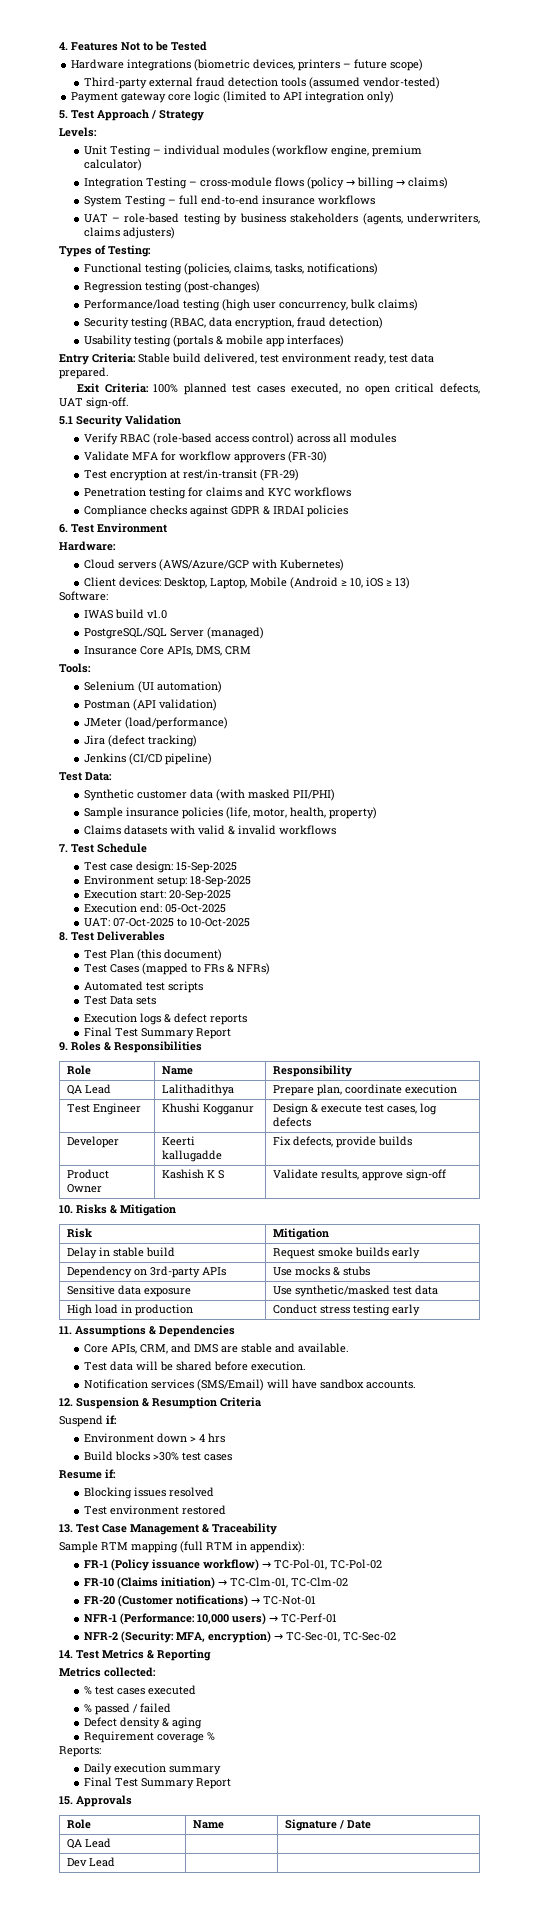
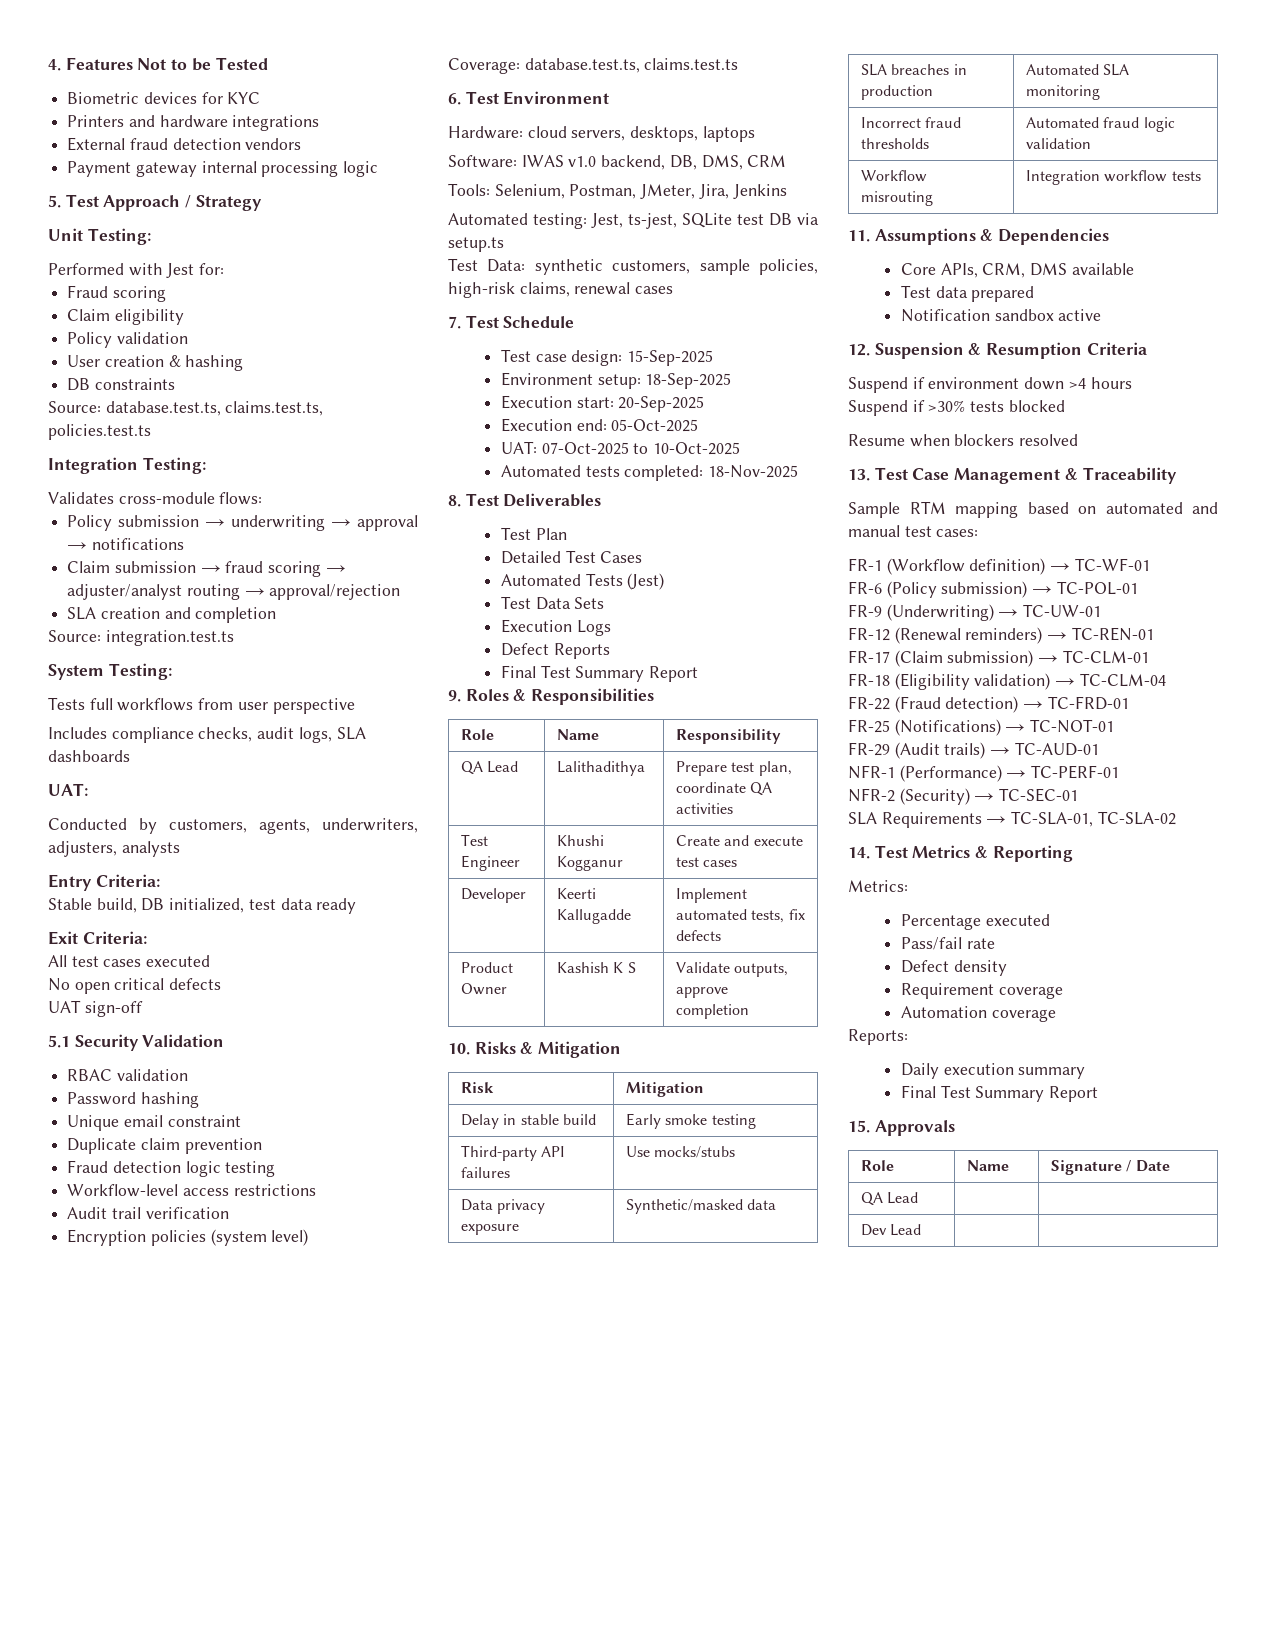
- Hardware integrations (biometric devices, printers – future scope)
- Third-party external fraud detection tools (assumed vendor-tested)
+ Biometric devices for KYC
+ Printers and hardware integrations
+ External fraud detection vendors
- Payment gateway core logic (limited to API integration only)
+ Payment gateway internal processing logic
- Levels:
- Unit Testing – individual modules (workflow engine, premium calculator)
- Integration Testing – cross-module flows (policy → billing → claims)
- System Testing – full end-to-end insurance workflows
- UAT – role-based testing by business stakeholders (agents, underwriters, claims adjusters)
- Types of Testing:
- Functional testing (policies, claims, tasks, notifications)
- Regression testing (post-changes)
- Performance/load testing (high user concurrency, bulk claims)
- Security testing (RBAC, data encryption, fraud detection)
- Usability testing (portals & mobile app interfaces)
- Entry Criteria: Stable build delivered, test environment ready, test data prepared.
+ Unit Testing:
+ Performed with Jest for:
+ Fraud scoring
+ Claim eligibility
+ Policy validation
+ User creation & hashing
+ DB constraints
+ Source: database.test.ts, claims.test.ts, policies.test.ts
+ Integration Testing:
+ Validates cross-module flows:
+ Policy submission → underwriting → approval → notifications
+ Claim submission → fraud scoring → adjuster/analyst routing → approval/rejection
+ SLA creation and completion
+ Source: integration.test.ts
+ System Testing:
+ Tests full workflows from user perspective
+ Includes compliance checks, audit logs, SLA dashboards
+ UAT:
+ Conducted by customers, agents, underwriters, adjusters, analysts
+ Entry Criteria:
+ Stable build, DB initialized, test data ready
- Exit Criteria: 100% planned test cases executed, no open critical defects, UAT sign-off.
+ Exit Criteria:
+ All test cases executed
+ No open critical defects
+ UAT sign-off
  5.1 Security Validation
- Verify RBAC (role-based access control) across all modules
- Validate MFA for workflow approvers (FR-30)
- Test encryption at rest/in-transit (FR-29)
- Penetration testing for claims and KYC workflows
- Compliance checks against GDPR & IRDAI policies
+ RBAC validation
+ Password hashing
+ Unique email constraint
+ Duplicate claim prevention
+ Fraud detection logic testing
+ Workflow-level access restrictions
+ Audit trail verification
+ Encryption policies (system level)
+ Coverage: database.test.ts, claims.test.ts
  6. Test Environment
- Hardware:
- Cloud servers (AWS/Azure/GCP with Kubernetes)
- Client devices: Desktop, Laptop, Mobile (Android ≥ 10, iOS ≥ 13)
+ Hardware: cloud servers, desktops, laptops
- Software:
- IWAS build v1.0
- PostgreSQL/SQL Server (managed)
- Insurance Core APIs, DMS, CRM
- Tools:
- Selenium (UI automation)
- Postman (API validation)
- JMeter (load/performance)
- Jira (defect tracking)
- Jenkins (CI/CD pipeline)
- Test Data:
- Synthetic customer data (with masked PII/PHI)
- Sample insurance policies (life, motor, health, property)
- Claims datasets with valid & invalid workflows
+ Software: IWAS v1.0 backend, DB, DMS, CRM
+ Tools: Selenium, Postman, JMeter, Jira, Jenkins
+ Automated testing: Jest, ts-jest, SQLite test DB via setup.ts
+ Test Data: synthetic customers, sample policies, high-risk claims, renewal cases
+ Automated tests completed: 18-Nov-2025
- Test Plan (this document)
- Test Cases (mapped to FRs & NFRs)
- Automated test scripts
+ Test Plan
+ Detailed Test Cases
+ Automated Tests (Jest)
- Test Data sets
- Execution logs & defect reports
+ Test Data Sets
+ Execution Logs
+ Defect Reports
- QA Lead | Lalithadithya | Prepare plan, coordinate execution
+ QA Lead | Lalithadithya | Prepare test plan, coordinate QA activities
- Test Engineer | Khushi Kogganur | Design & execute test cases, log defects
- Developer | Keerti kallugadde | Fix defects, provide builds
+ Test Engineer | Khushi Kogganur | Create and execute test cases
+ Developer | Keerti Kallugadde | Implement automated tests, fix defects
- Product Owner | Kashish K S | Validate results, approve sign-off
+ Product Owner | Kashish K S | Validate outputs, approve completion
- Delay in stable build | Request smoke builds early
- Dependency on 3rd-party APIs | Use mocks & stubs
- Sensitive data exposure | Use synthetic/masked test data
+ Delay in stable build | Early smoke testing
+ Third-party API failures | Use mocks/stubs
+ Data privacy exposure | Synthetic/masked data
- High load in production | Conduct stress testing early
+ SLA breaches in production | Automated SLA monitoring
+ Incorrect fraud thresholds | Automated fraud logic validation
+ Workflow misrouting | Integration workflow tests
- Core APIs, CRM, and DMS are stable and available.
- Test data will be shared before execution.
- Notification services (SMS/Email) will have sandbox accounts.
+ Core APIs, CRM, DMS available
+ Test data prepared
+ Notification sandbox active
- Suspend if:
- Environment down > 4 hrs
- Build blocks >30% test cases
- Resume if:
- Blocking issues resolved
- Test environment restored
+ Suspend if environment down >4 hours
+ Suspend if >30% tests blocked
+ Resume when blockers resolved
- Sample RTM mapping (full RTM in appendix):
- FR-1 (Policy issuance workflow) → TC-Pol-01, TC-Pol-02
- FR-10 (Claims initiation) → TC-Clm-01, TC-Clm-02
- FR-20 (Customer notifications) → TC-Not-01
- NFR-1 (Performance: 10,000 users) → TC-Perf-01
- NFR-2 (Security: MFA, encryption) → TC-Sec-01, TC-Sec-02
+ Sample RTM mapping based on automated and manual test cases:
+ FR-1 (Workflow definition) → TC-WF-01
+ FR-6 (Policy submission) → TC-POL-01
+ FR-9 (Underwriting) → TC-UW-01
+ FR-12 (Renewal reminders) → TC-REN-01
+ FR-17 (Claim submission) → TC-CLM-01
+ FR-18 (Eligibility validation) → TC-CLM-04
+ FR-22 (Fraud detection) → TC-FRD-01
+ FR-25 (Notifications) → TC-NOT-01
+ FR-29 (Audit trails) → TC-AUD-01
+ NFR-1 (Performance) → TC-PERF-01
+ NFR-2 (Security) → TC-SEC-01
+ SLA Requirements → TC-SLA-01, TC-SLA-02
- Metrics collected:
- % test cases executed
- % passed / failed
+ Metrics:
+ Percentage executed
+ Pass/fail rate
- Defect density & aging
+ Defect density
- Requirement coverage %
+ Requirement coverage
+ Automation coverage

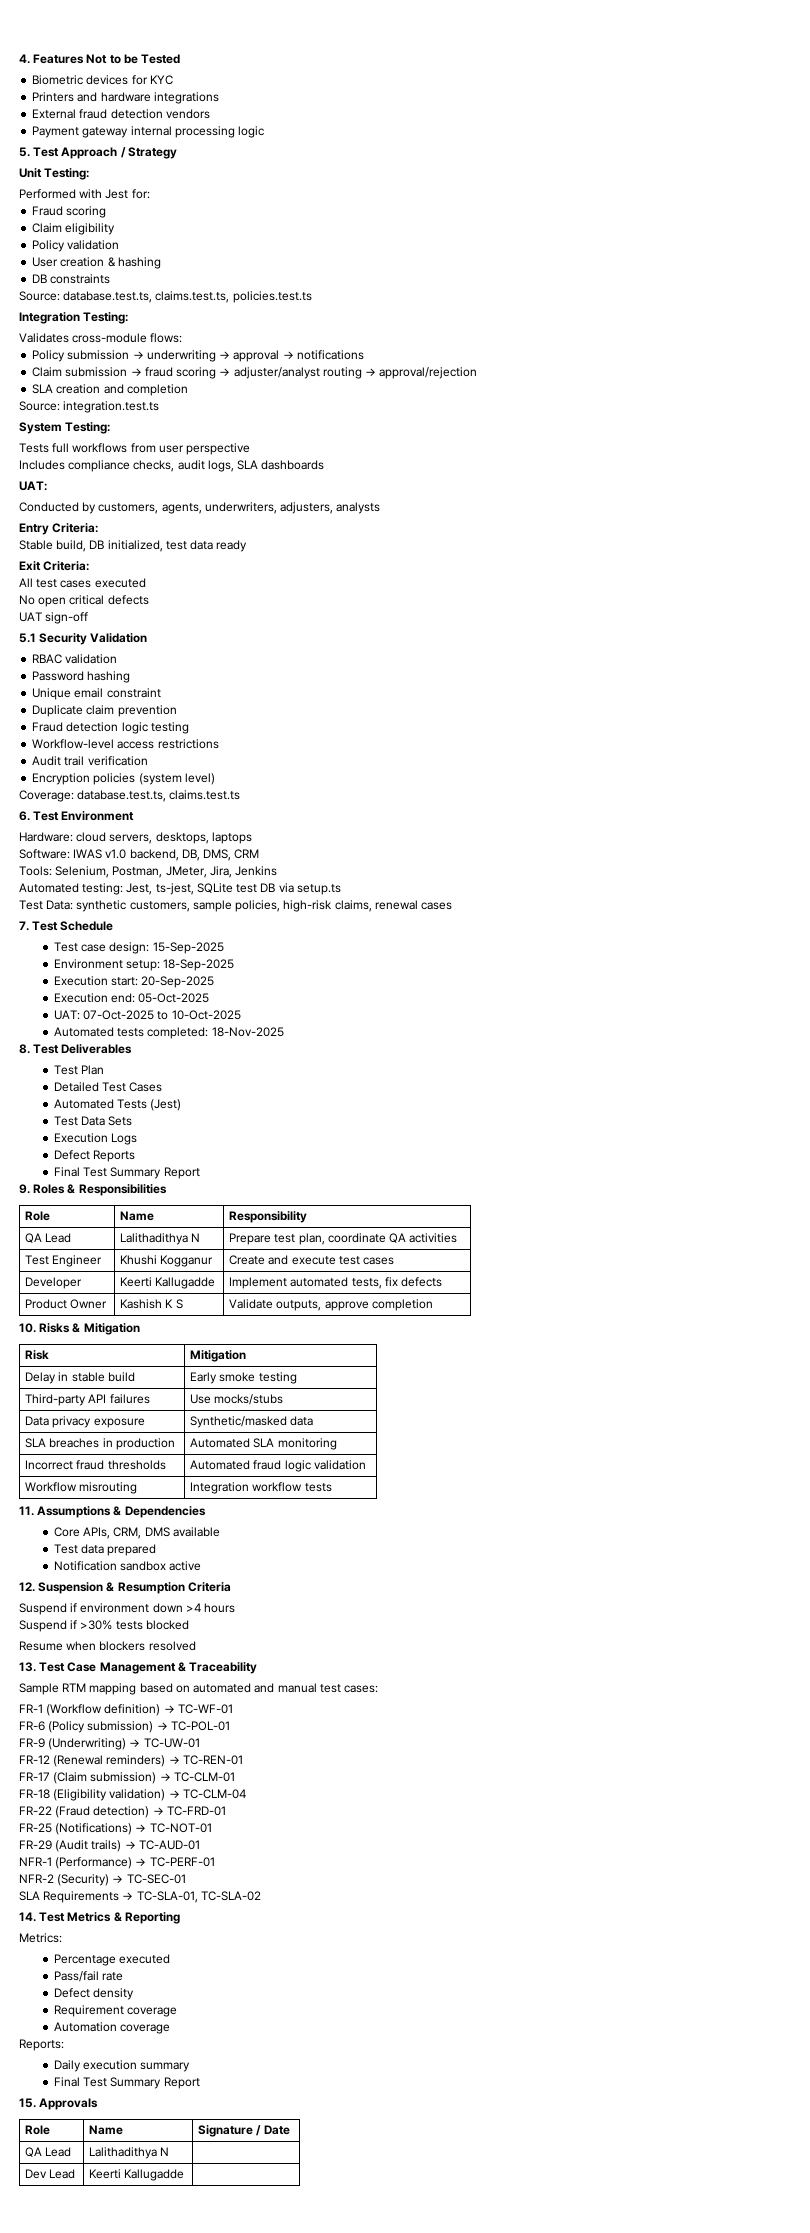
- QA Lead | Lalithadithya | Prepare test plan, coordinate QA activities
+ QA Lead | Lalithadithya N | Prepare test plan, coordinate QA activities
  Role | Name | Signature / Date
- QA Lead | |
+ QA Lead | Lalithadithya N |
- Dev Lead | |
+ Dev Lead | Keerti Kallugadde |

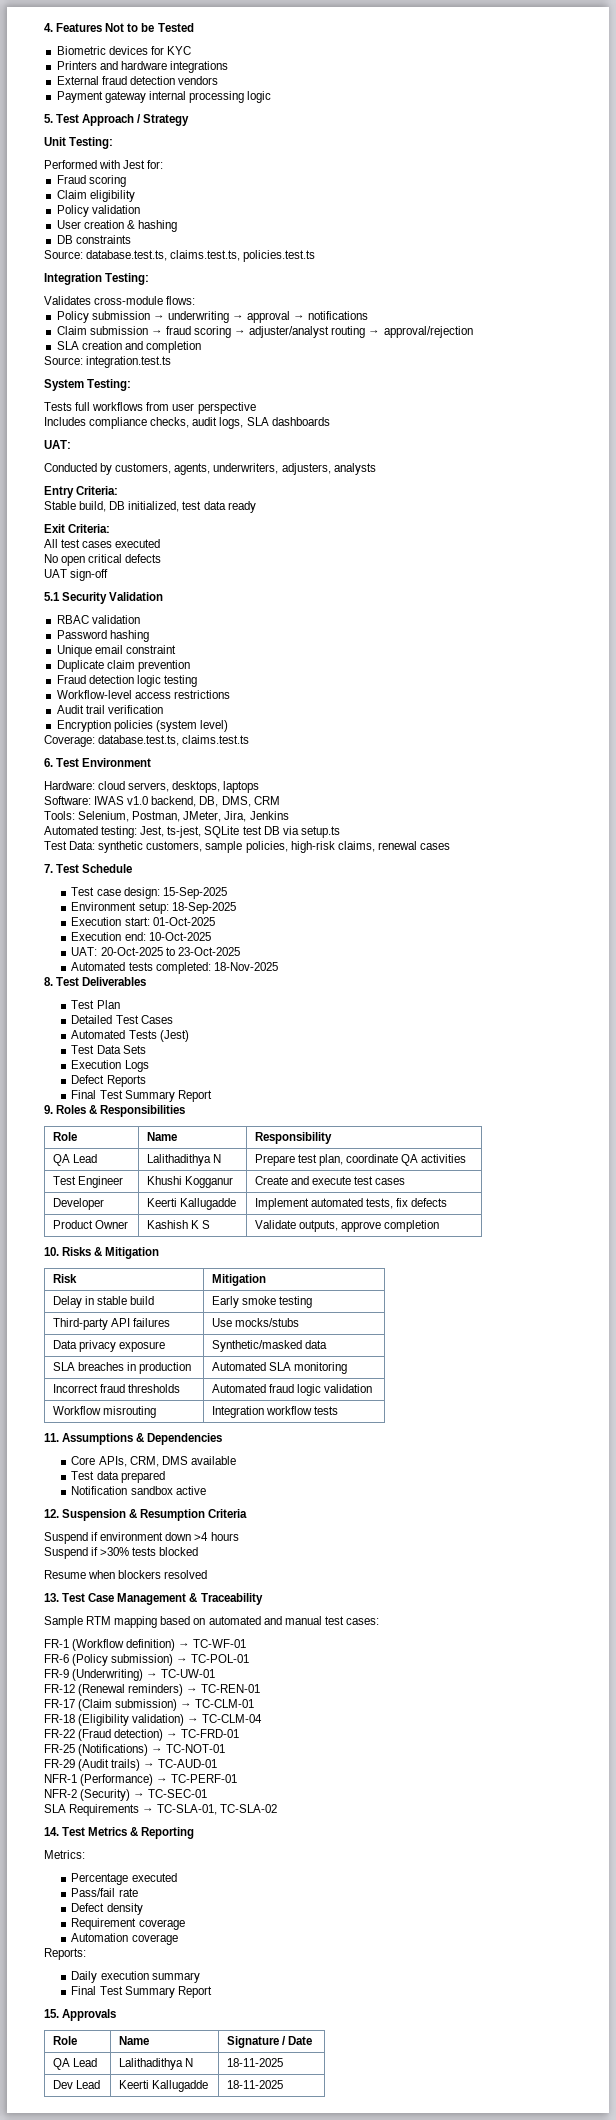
- Execution start: 20-Sep-2025
+ Execution start: 01-Oct-2025
- Execution end: 05-Oct-2025
- UAT: 07-Oct-2025 to 10-Oct-2025
+ Execution end: 10-Oct-2025
+ UAT: 20-Oct-2025 to 23-Oct-2025
  Role | Name | Signature / Date
- QA Lead | Lalithadithya N |
+ QA Lead | Lalithadithya N | 18-11-2025
- Dev Lead | Keerti Kallugadde |
+ Dev Lead | Keerti Kallugadde | 18-11-2025

